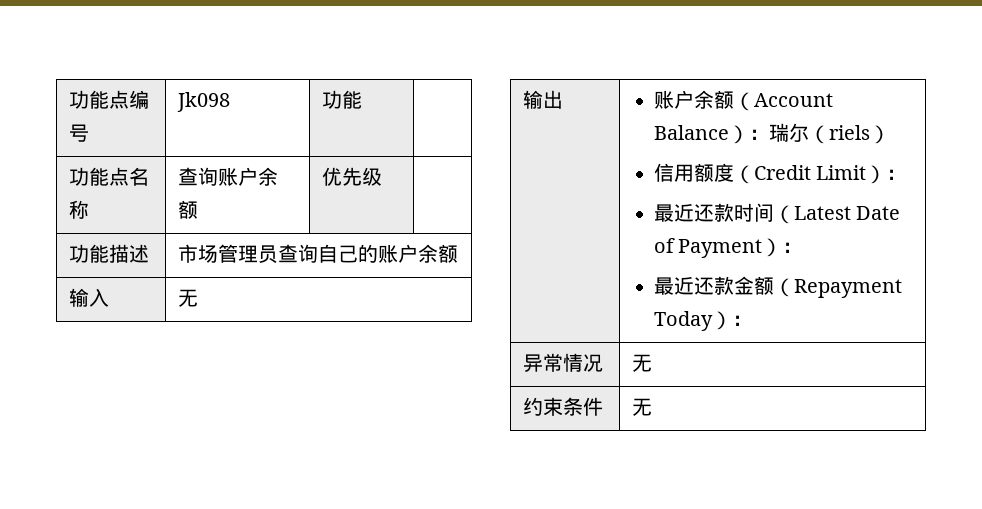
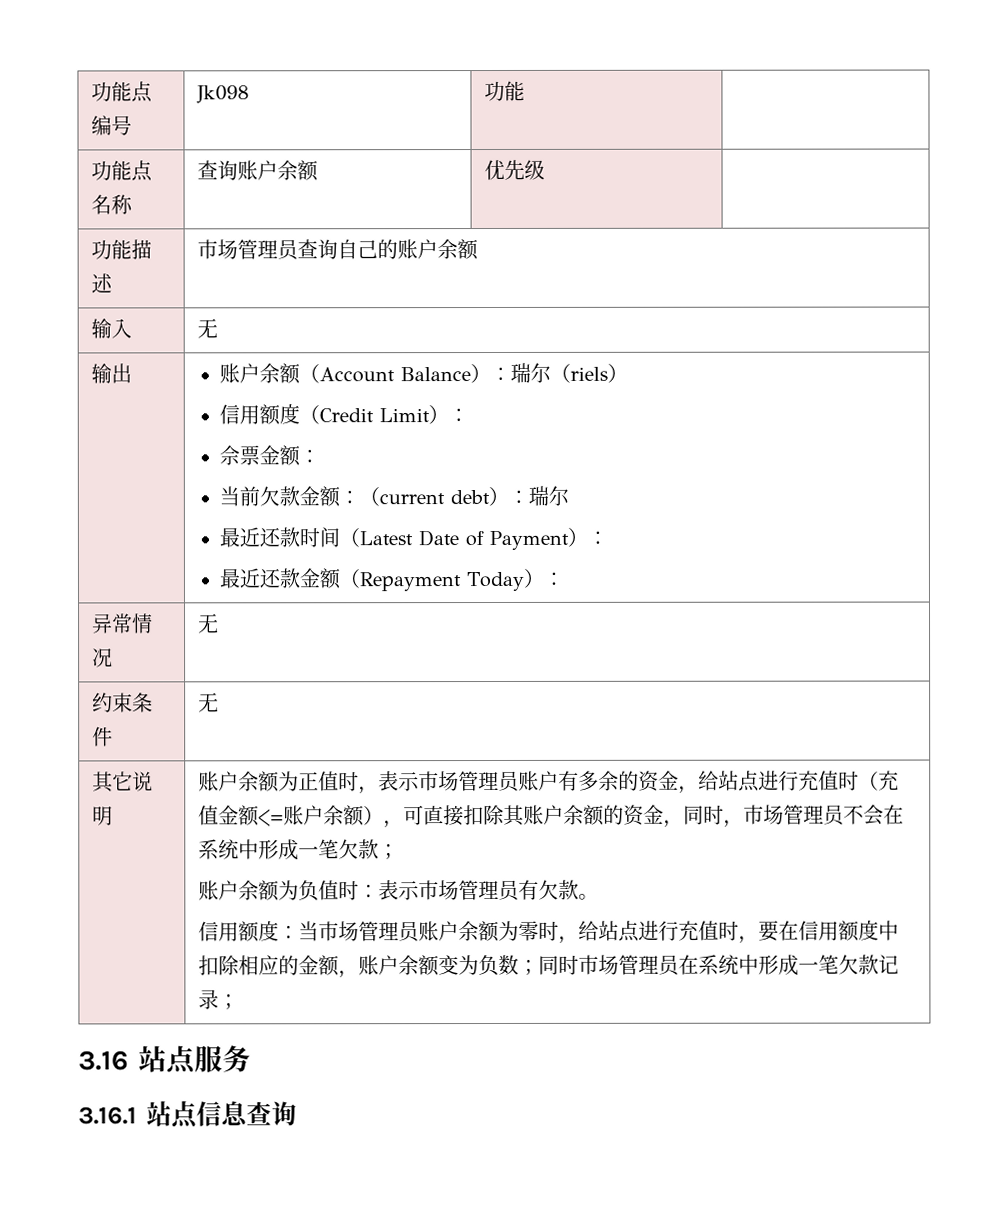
+ 佘票金额：
+ 当前欠款金额：（current debt）：瑞尔
+ 其它说明 | 账户余额为正值时，表示市场管理员账户有多余的资金，给站点进行充值时（充值金额<=账户余额），可直接扣除其账户余额的资金，同时，市场管理员不会在系统中形成一笔欠款；
+ 账户余额为负值时：表示市场管理员有欠款。
+ 信用额度：当市场管理员账户余额为零时，给站点进行充值时，要在信用额度中扣除相应的金额，账户余额变为负数；同时市场管理员在系统中形成一笔欠款记录；
+ 3.16站点服务
+ 3.16.1站点信息查询

